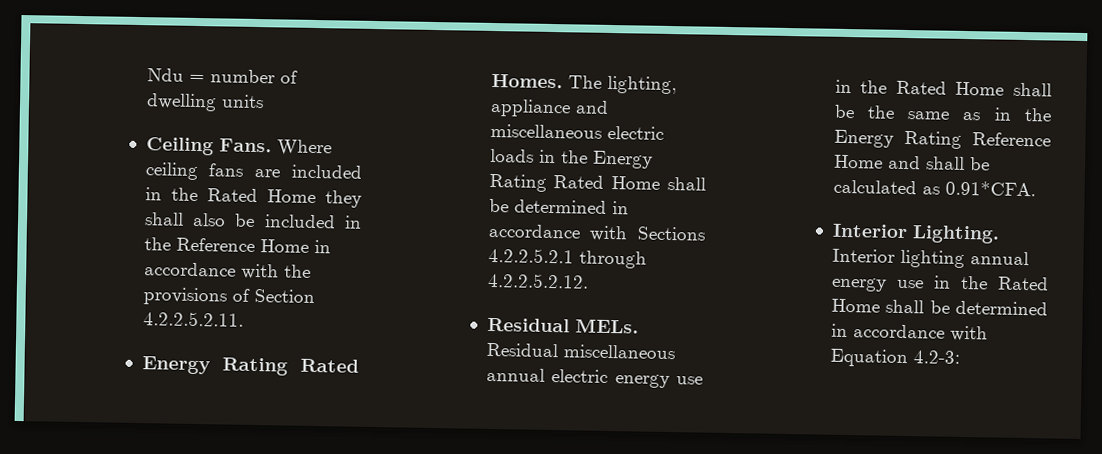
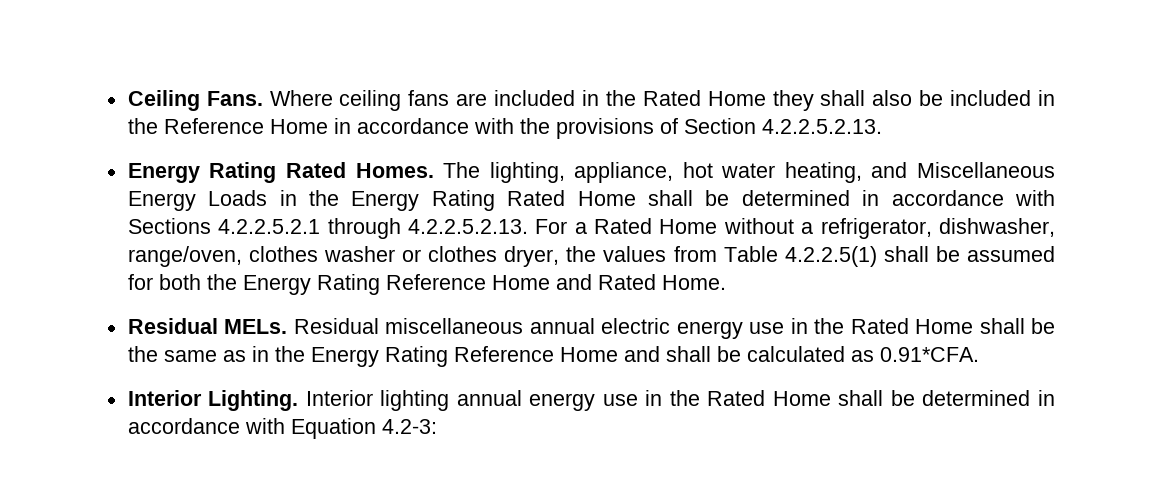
- Ndu = number of dwelling units
- Where ceiling fans are included in the Rated Home they shall also be included in the Reference Home in accordance with the provisions of Section 4.2.2.5.2.11.
+ Where ceiling fans are included in the Rated Home they shall also be included in the Reference Home in accordance with the provisions of Section 4.2.2.5.2.13.
- The lighting, appliance and miscellaneous electric loads in the Energy Rating Rated Home shall be determined in accordance with Sections 4.2.2.5.2.1 through 4.2.2.5.2.12.
+ The lighting, appliance, hot water heating, and Miscellaneous Energy Loads in the Energy Rating Rated Home shall be determined in accordance with Sections 4.2.2.5.2.1 through 4.2.2.5.2.13. For a Rated Home without a refrigerator, dishwasher, range/oven, clothes washer or clothes dryer, the values from Table 4.2.2.5(1) shall be assumed for both the Energy Rating Reference Home and Rated Home.

